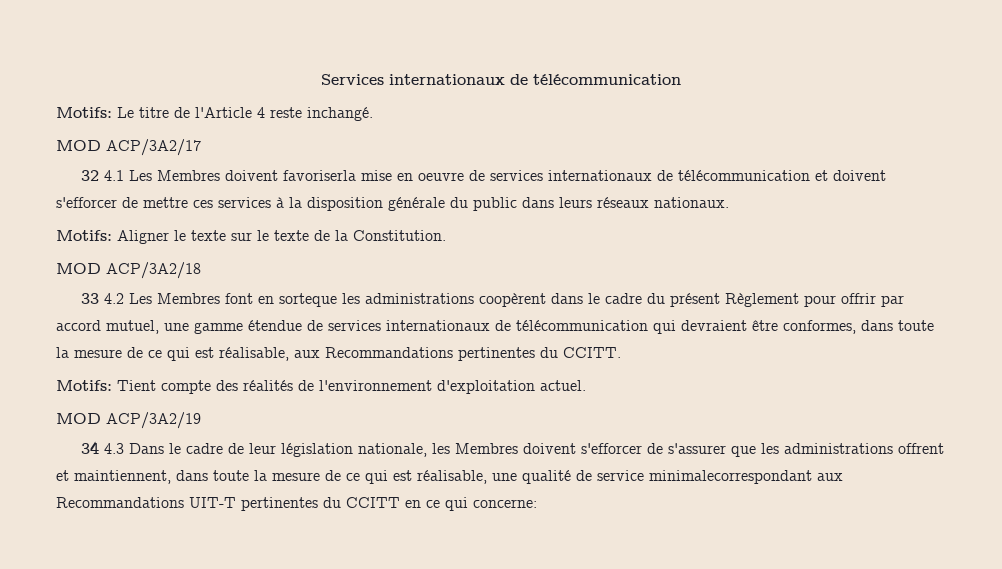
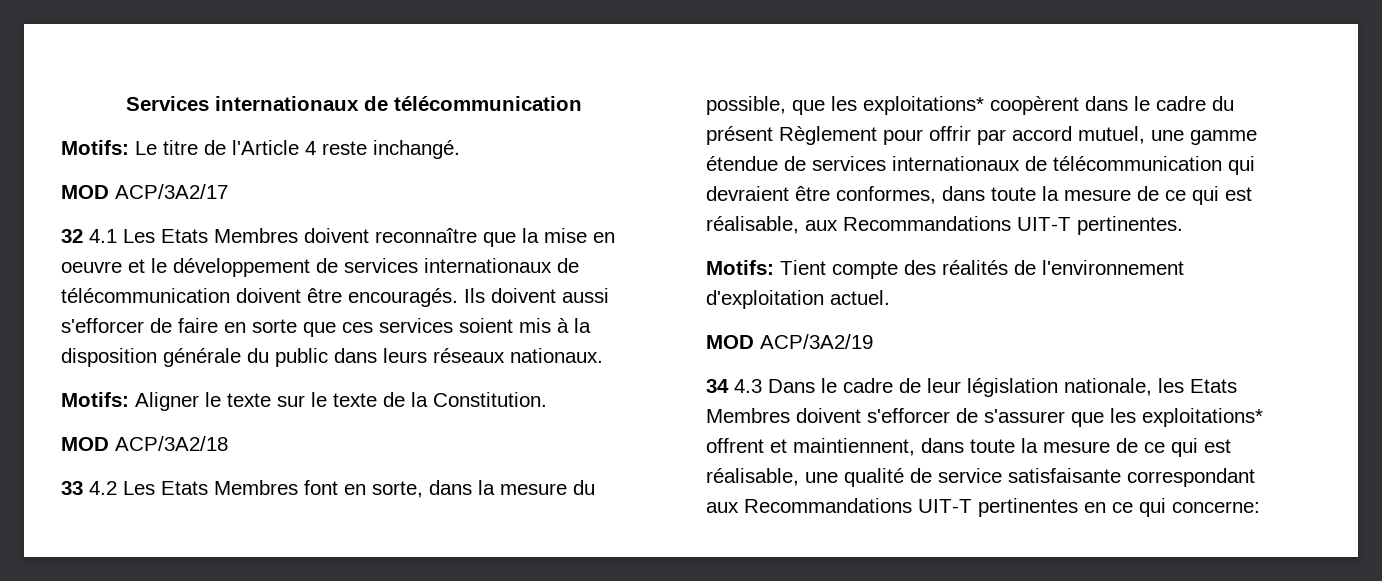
- 32 4.1 Les Membres doivent favoriserla mise en oeuvre de services internationaux de télécommunication et doivent s'efforcer de mettre ces services à la disposition générale du public dans leurs réseaux nationaux.
+ 32 4.1 Les Etats Membres doivent reconnaître que la mise en oeuvre et le développement de services internationaux de télécommunication doivent être encouragés. Ils doivent aussi s'efforcer de faire en sorte que ces services soient mis à la disposition générale du public dans leurs réseaux nationaux.
- 33 4.2 Les Membres font en sorteque les administrations coopèrent dans le cadre du présent Règlement pour offrir par accord mutuel, une gamme étendue de services internationaux de télécommunication qui devraient être conformes, dans toute la mesure de ce qui est réalisable, aux Recommandations pertinentes du CCITT.
+ 33 4.2 Les Etats Membres font en sorte, dans la mesure du possible, que les exploitations* coopèrent dans le cadre du présent Règlement pour offrir par accord mutuel, une gamme étendue de services internationaux de télécommunication qui devraient être conformes, dans toute la mesure de ce qui est réalisable, aux Recommandations UIT-T pertinentes.
- 34 4.3 Dans le cadre de leur législation nationale, les Membres doivent s'efforcer de s'assurer que les administrations offrent et maintiennent, dans toute la mesure de ce qui est réalisable, une qualité de service minimalecorrespondant aux Recommandations UIT-T pertinentes du CCITT en ce qui concerne:
+ 34 4.3 Dans le cadre de leur législation nationale, les Etats Membres doivent s'efforcer de s'assurer que les exploitations* offrent et maintiennent, dans toute la mesure de ce qui est réalisable, une qualité de service satisfaisante correspondant aux Recommandations UIT-T pertinentes en ce qui concerne:

